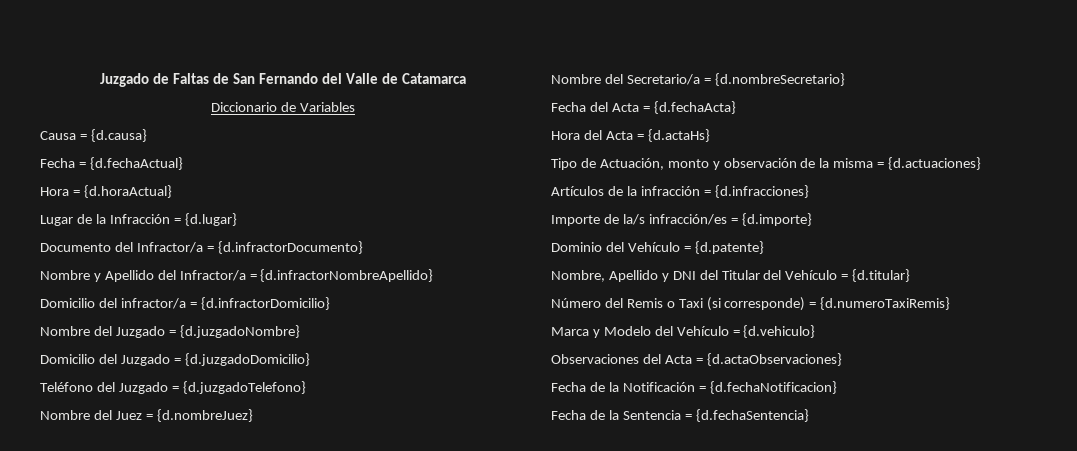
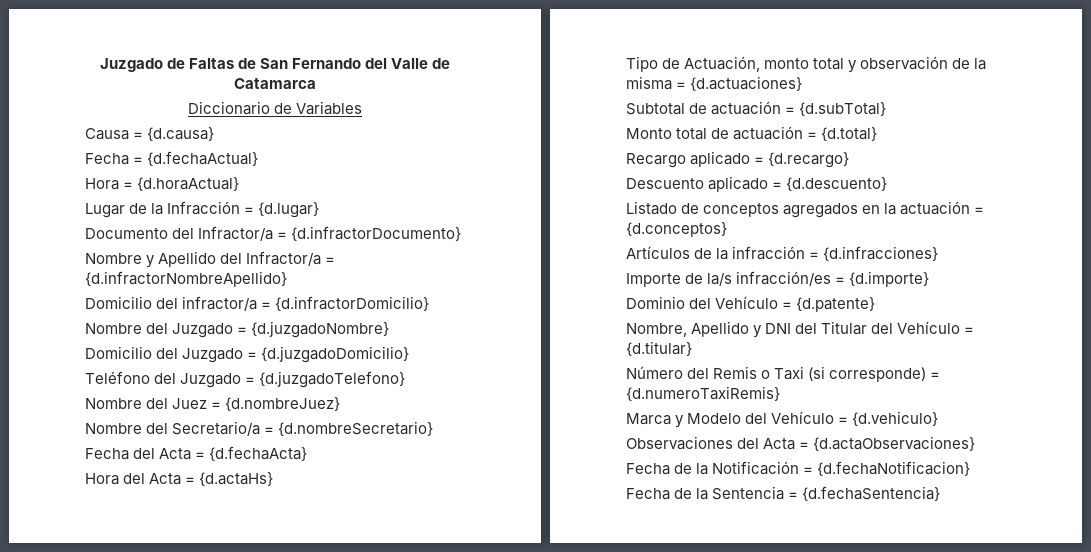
- Tipo de Actuación, monto y observación de la misma = {d.actuaciones}
+ Tipo de Actuación, monto total y observación de la misma = {d.actuaciones}
+ Subtotal de actuación = {d.subTotal}
+ Monto total de actuación = {d.total}
+ Recargo aplicado = {d.recargo}
+ Descuento aplicado = {d.descuento}
+ Listado de conceptos agregados en la actuación = {d.conceptos}

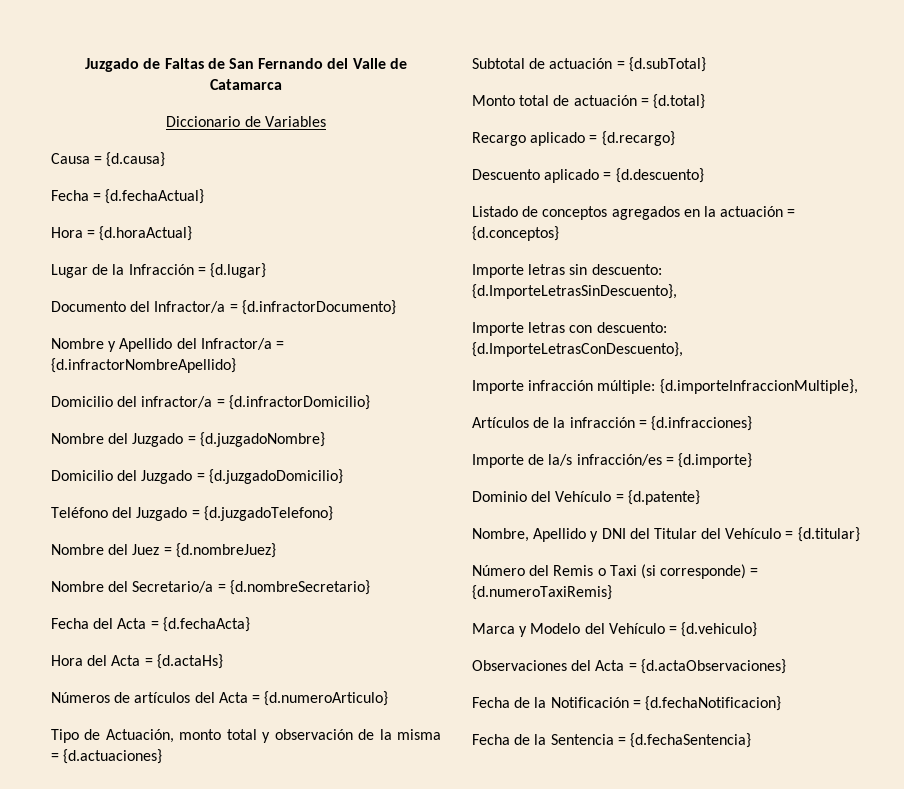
+ Números de artículos del Acta = {d.numeroArticulo}
+ Importe letras sin descuento: {d.ImporteLetrasSinDescuento},
+ Importe letras con descuento: {d.ImporteLetrasConDescuento},
+ Importe infracción múltiple: {d.importeInfraccionMultiple},

